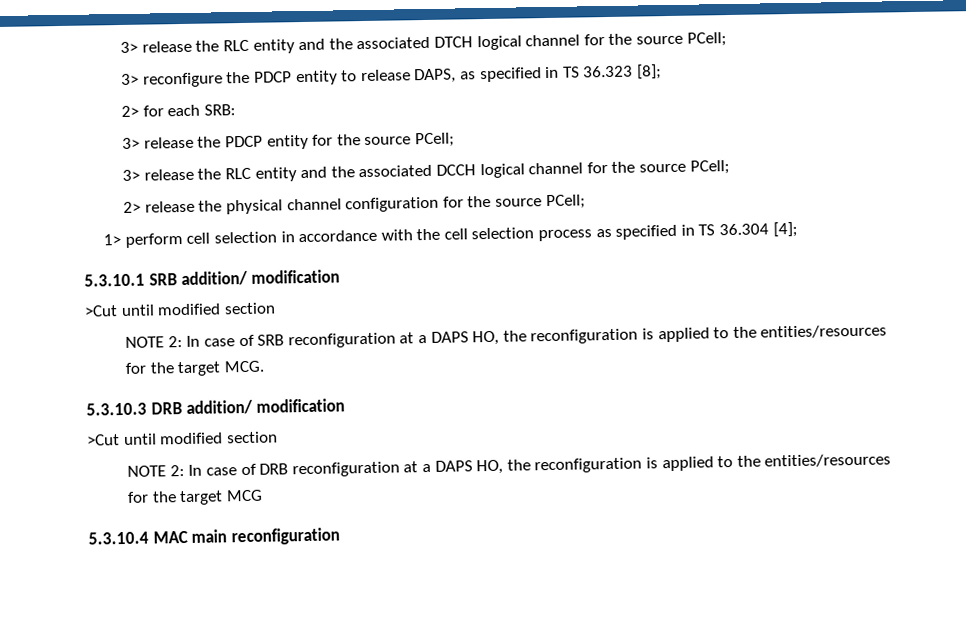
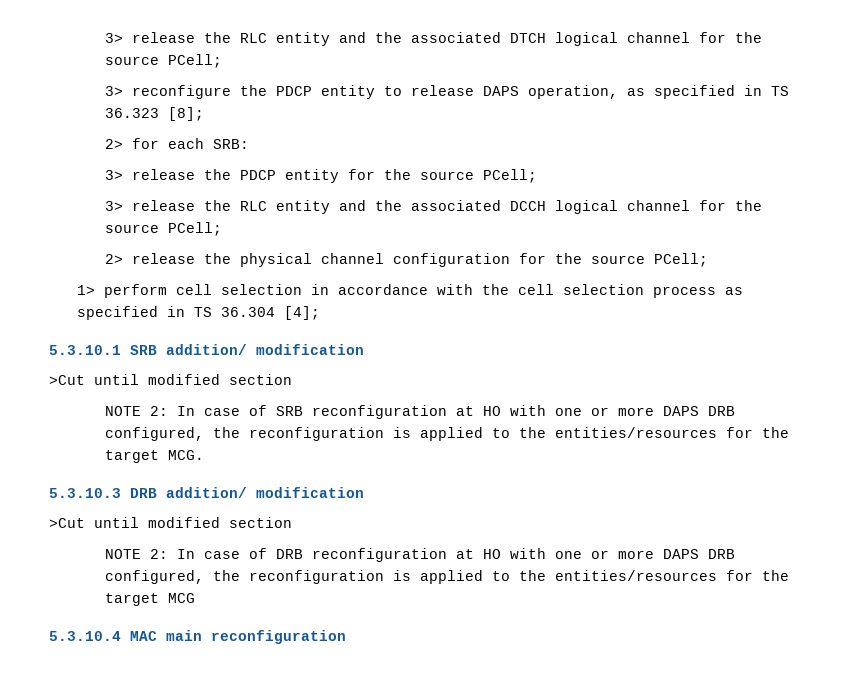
- 3> reconfigure the PDCP entity to release DAPS, as specified in TS 36.323 [8];
+ 3> reconfigure the PDCP entity to release DAPS operation, as specified in TS 36.323 [8];
- NOTE 2: In case of SRB reconfiguration at a DAPS HO, the reconfiguration is applied to the entities/resources for the target MCG.
+ NOTE 2: In case of SRB reconfiguration at HO with one or more DAPS DRB configured, the reconfiguration is applied to the entities/resources for the target MCG.
- NOTE 2: In case of DRB reconfiguration at a DAPS HO, the reconfiguration is applied to the entities/resources for the target MCG
+ NOTE 2: In case of DRB reconfiguration at HO with one or more DAPS DRB configured, the reconfiguration is applied to the entities/resources for the target MCG

